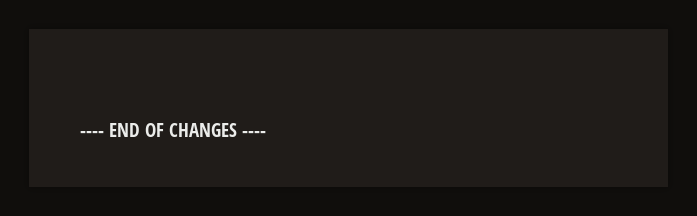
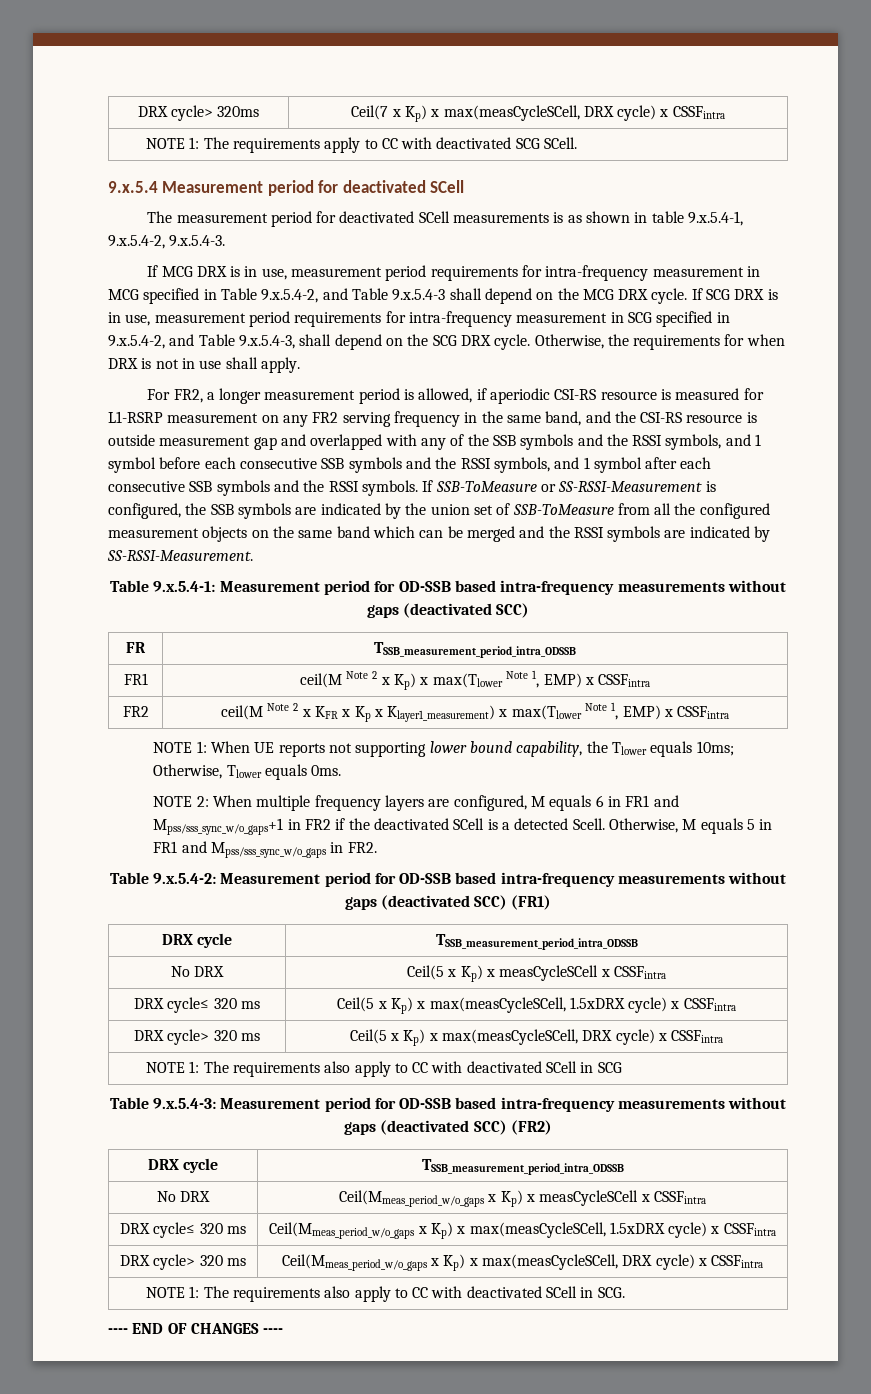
+ DRX cycle> 320ms | Ceil(7 x Kp) x max(measCycleSCell, DRX cycle) x CSSFintra
+ NOTE 1: The requirements apply to CC with deactivated SCG SCell.
+ 9.x.5.4 Measurement period for deactivated SCell
+ The measurement period for deactivated SCell measurements is as shown in table 9.x.5.4-1, 9.x.5.4-2, 9.x.5.4-3.
+ If MCG DRX is in use, measurement period requirements for intra-frequency measurement in MCG specified in Table 9.x.5.4-2, and Table 9.x.5.4-3 shall depend on the MCG DRX cycle. If SCG DRX is in use, measurement period requirements for intra-frequency measurement in SCG specified in 9.x.5.4-2, and Table 9.x.5.4-3, shall depend on the SCG DRX cycle. Otherwise, the requirements for when DRX is not in use shall apply.
+ For FR2, a longer measurement period is allowed, if aperiodic CSI-RS resource is measured for L1-RSRP measurement on any FR2 serving frequency in the same band, and the CSI-RS resource is outside measurement gap and overlapped with any of the SSB symbols and the RSSI symbols, and 1 symbol before each consecutive SSB symbols and the RSSI symbols, and 1 symbol after each consecutive SSB symbols and the RSSI symbols. If SSB-ToMeasure or SS-RSSI-Measurement is configured, the SSB symbols are indicated by the union set of SSB-ToMeasure from all the configured measurement objects on the same band which can be merged and the RSSI symbols are indicated by SS-RSSI-Measurement.
+ Table 9.x.5.4-1: Measurement period for OD-SSB based intra-frequency measurements without gaps (deactivated SCC)
+ FR | TSSB_measurement_period_intra_ODSSB
+ FR1 | ceil(M Note 2 x Kp) x max(Tlower Note 1, EMP) x CSSFintra
+ FR2 | ceil(M Note 2 x KFR x Kp x Klayer1_measurement) x max(Tlower Note 1, EMP) x CSSFintra
+ NOTE 1: When UE reports not supporting lower bound capability, the Tlower equals 10ms; Otherwise, Tlower equals 0ms.
+ NOTE 2: When multiple frequency layers are configured, M equals 6 in FR1 and Mpss/sss_sync_w/o_gaps+1 in FR2 if the deactivated SCell is a detected Scell. Otherwise, M equals 5 in FR1 and Mpss/sss_sync_w/o_gaps in FR2.
+ Table 9.x.5.4-2: Measurement period for OD-SSB based intra-frequency measurements without gaps (deactivated SCC) (FR1)
+ DRX cycle | TSSB_measurement_period_intra_ODSSB
+ No DRX | Ceil(5 x Kp) x measCycleSCell x CSSFintra
+ DRX cycle≤ 320 ms | Ceil(5 x Kp) x max(measCycleSCell, 1.5xDRX cycle) x CSSFintra
+ DRX cycle> 320 ms | Ceil(5 x Kp) x max(measCycleSCell, DRX cycle) x CSSFintra
+ NOTE 1: The requirements also apply to CC with deactivated SCell in SCG
+ Table 9.x.5.4-3: Measurement period for OD-SSB based intra-frequency measurements without gaps (deactivated SCC) (FR2)
+ DRX cycle | TSSB_measurement_period_intra_ODSSB
+ No DRX | Ceil(Mmeas_period_w/o_gaps x Kp) x measCycleSCell x CSSFintra
+ DRX cycle≤ 320 ms | Ceil(Mmeas_period_w/o_gaps x Kp) x max(measCycleSCell, 1.5xDRX cycle) x CSSFintra
+ DRX cycle> 320 ms | Ceil(Mmeas_period_w/o_gaps x Kp) x max(measCycleSCell, DRX cycle) x CSSFintra
+ NOTE 1: The requirements also apply to CC with deactivated SCell in SCG.

